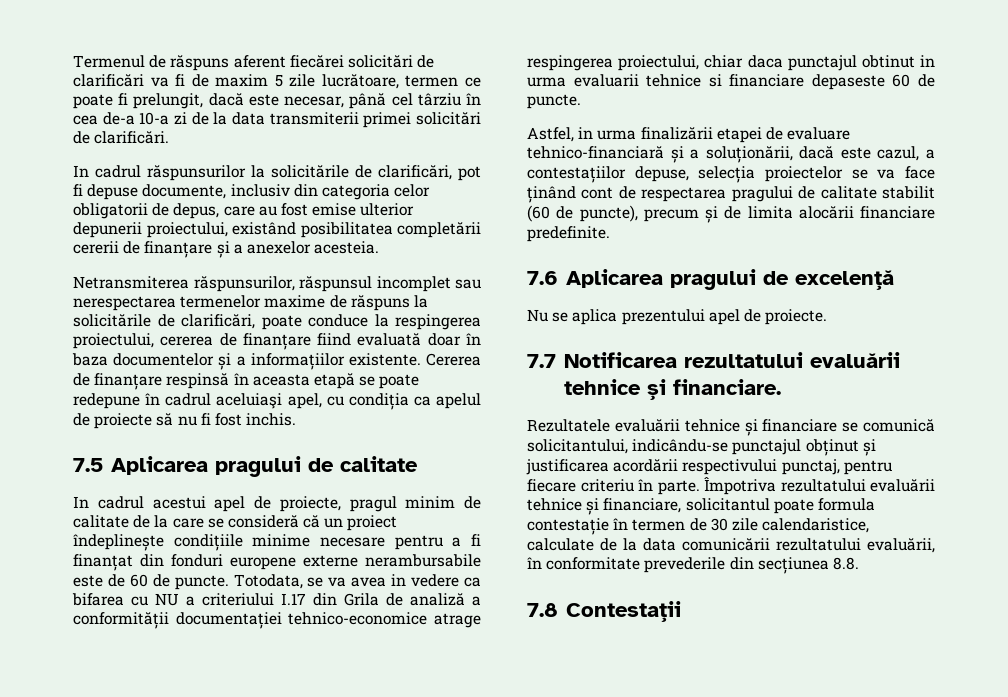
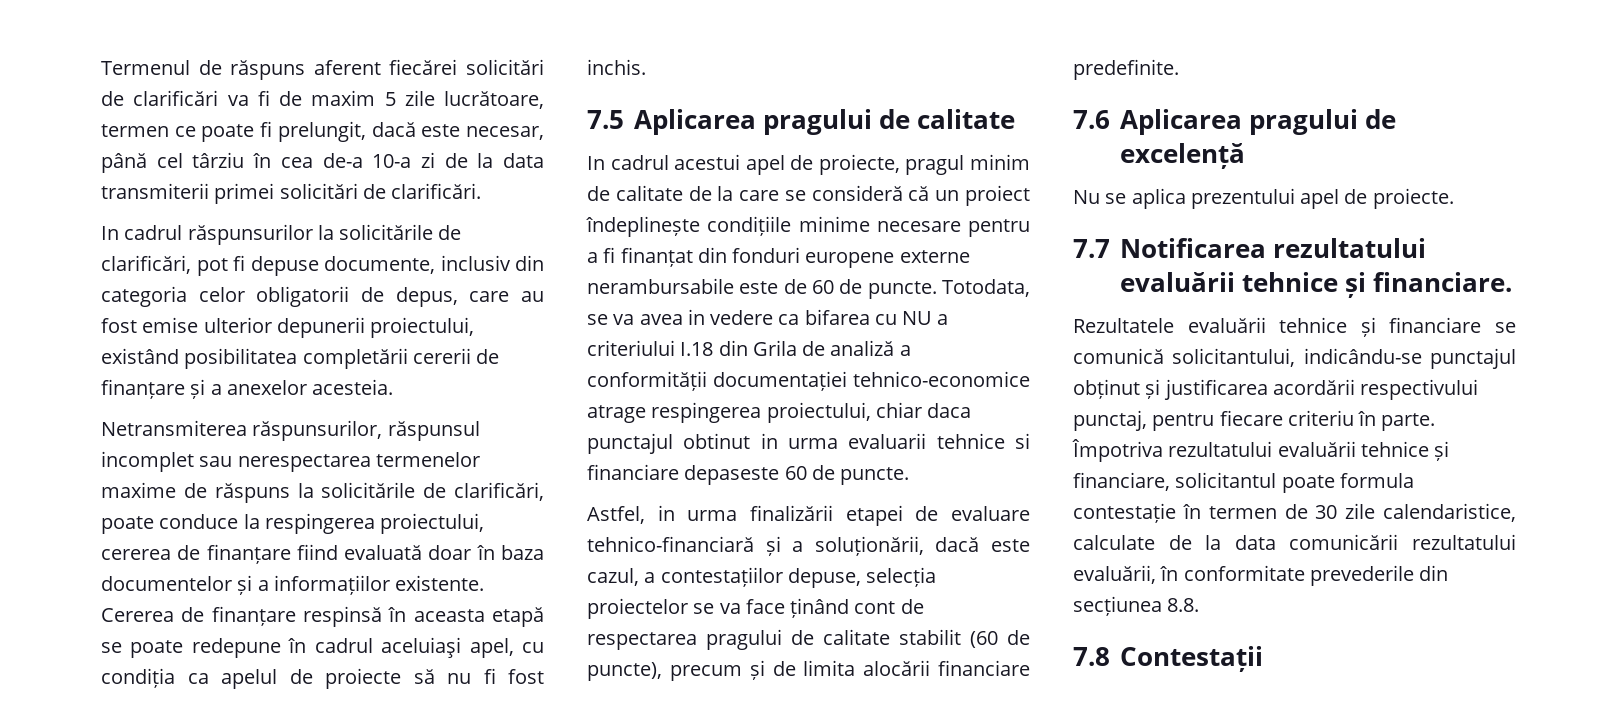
- Totodata, se va avea in vedere ca bifarea cu NU a criteriului I.17 din Grila de analiză a conformității documentației tehnico-economice atrage respingerea proiectului, chiar daca punctajul obtinut in urma evaluarii tehnice si financiare depaseste 60 de puncte.
+ Totodata, se va avea in vedere ca bifarea cu NU a criteriului I.18 din Grila de analiză a conformității documentației tehnico-economice atrage respingerea proiectului, chiar daca punctajul obtinut in urma evaluarii tehnice si financiare depaseste 60 de puncte.

